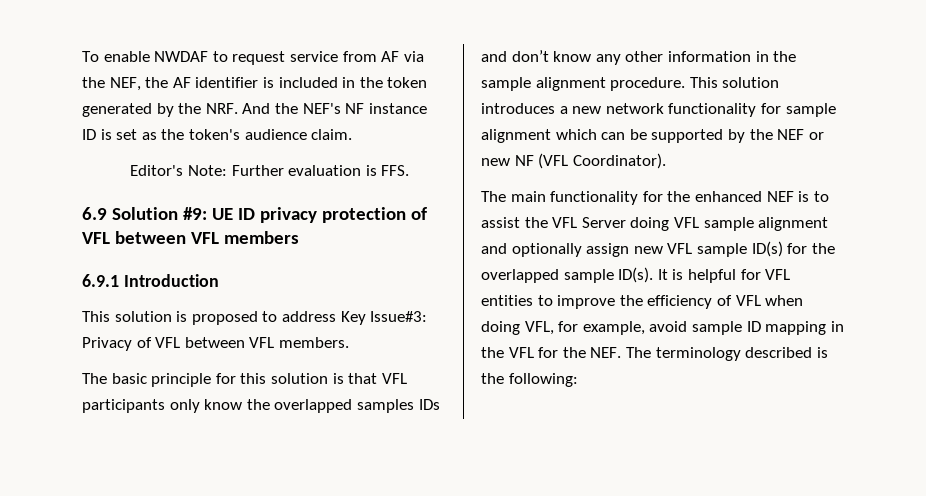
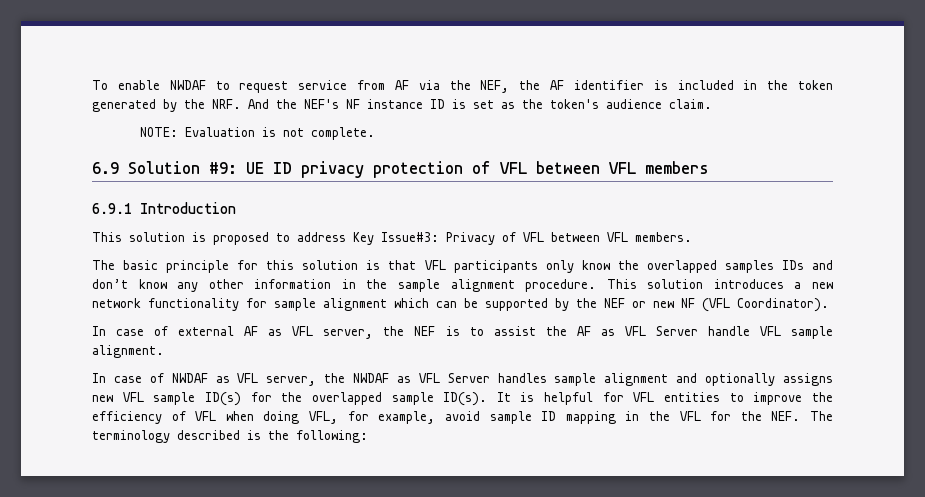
- Editor's Note: Further evaluation is FFS.
+ NOTE: Evaluation is not complete.
- The main functionality for the enhanced NEF is to assist the VFL Server doing VFL sample alignment and optionally assign new VFL sample ID(s) for the overlapped sample ID(s).
+ In case of external AF as VFL server, the NEF is to assist the AF as VFL Server handle VFL sample alignment.
+ In case of NWDAF as VFL server, the NWDAF as VFL Server handles sample alignment and optionally assigns new VFL sample ID(s) for the overlapped sample ID(s).

